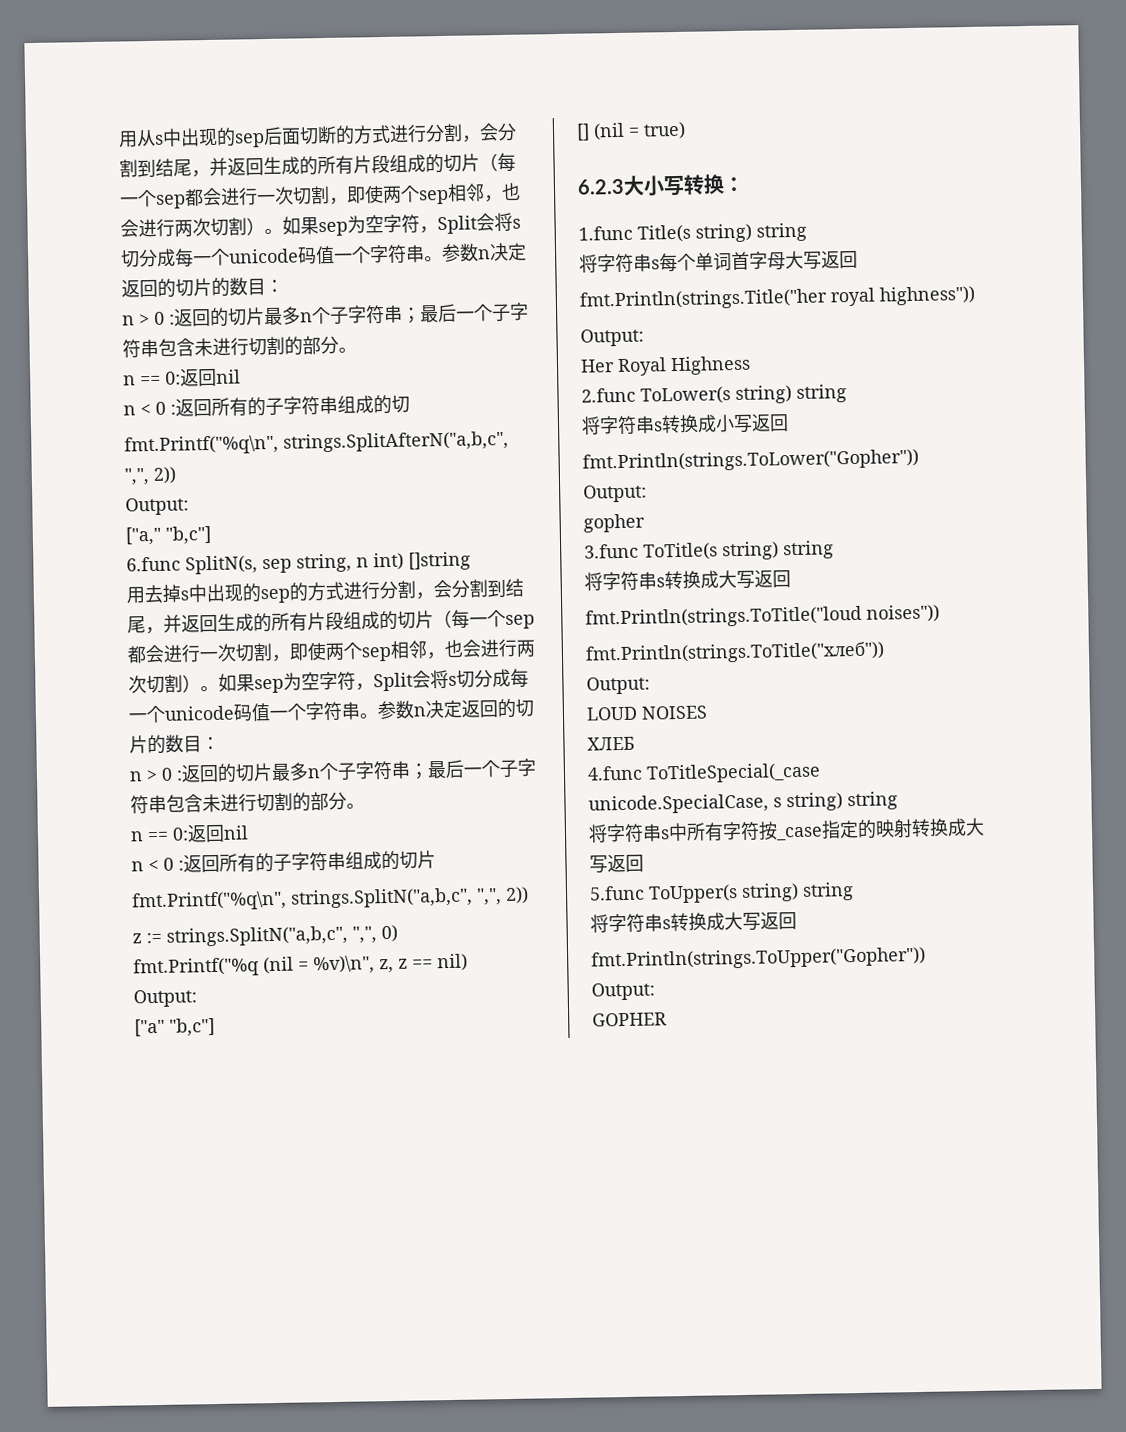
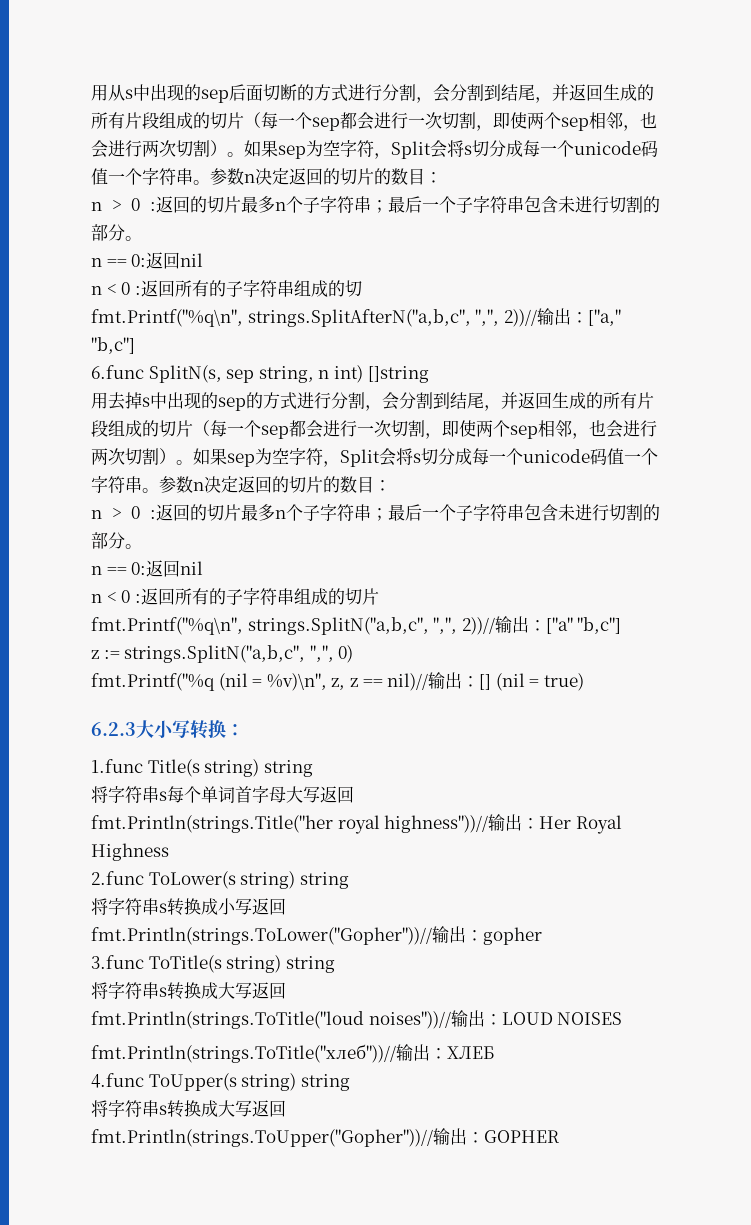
- fmt.Printf("%q\n", strings.SplitAfterN("a,b,c", ",", 2))
- Output:
- ["a," "b,c"]
+ fmt.Printf("%q\n", strings.SplitAfterN("a,b,c", ",", 2))//输出：["a," "b,c"]
- fmt.Printf("%q\n", strings.SplitN("a,b,c", ",", 2))
+ fmt.Printf("%q\n", strings.SplitN("a,b,c", ",", 2))//输出：["a" "b,c"]
- fmt.Printf("%q (nil = %v)\n", z, z == nil)
- Output:
- ["a" "b,c"]
- [] (nil = true)
+ fmt.Printf("%q (nil = %v)\n", z, z == nil)//输出：[] (nil = true)
- fmt.Println(strings.Title("her royal highness"))
- Output:
- Her Royal Highness
+ fmt.Println(strings.Title("her royal highness"))//输出：Her Royal Highness
- fmt.Println(strings.ToLower("Gopher"))
- Output:
- gopher
+ fmt.Println(strings.ToLower("Gopher"))//输出：gopher
- fmt.Println(strings.ToTitle("loud noises"))
- fmt.Println(strings.ToTitle("хлеб"))
- Output:
- LOUD NOISES
+ fmt.Println(strings.ToTitle("loud noises"))//输出：LOUD NOISES
- ХЛЕБ
+ fmt.Println(strings.ToTitle("хлеб"))//输出：ХЛЕБ
- 4.func ToTitleSpecial(_case unicode.SpecialCase, s string) string
- 将字符串s中所有字符按_case指定的映射转换成大写返回
- 5.func ToUpper(s string) string
+ 4.func ToUpper(s string) string
- fmt.Println(strings.ToUpper("Gopher"))
- Output:
- GOPHER
+ fmt.Println(strings.ToUpper("Gopher"))//输出：GOPHER

